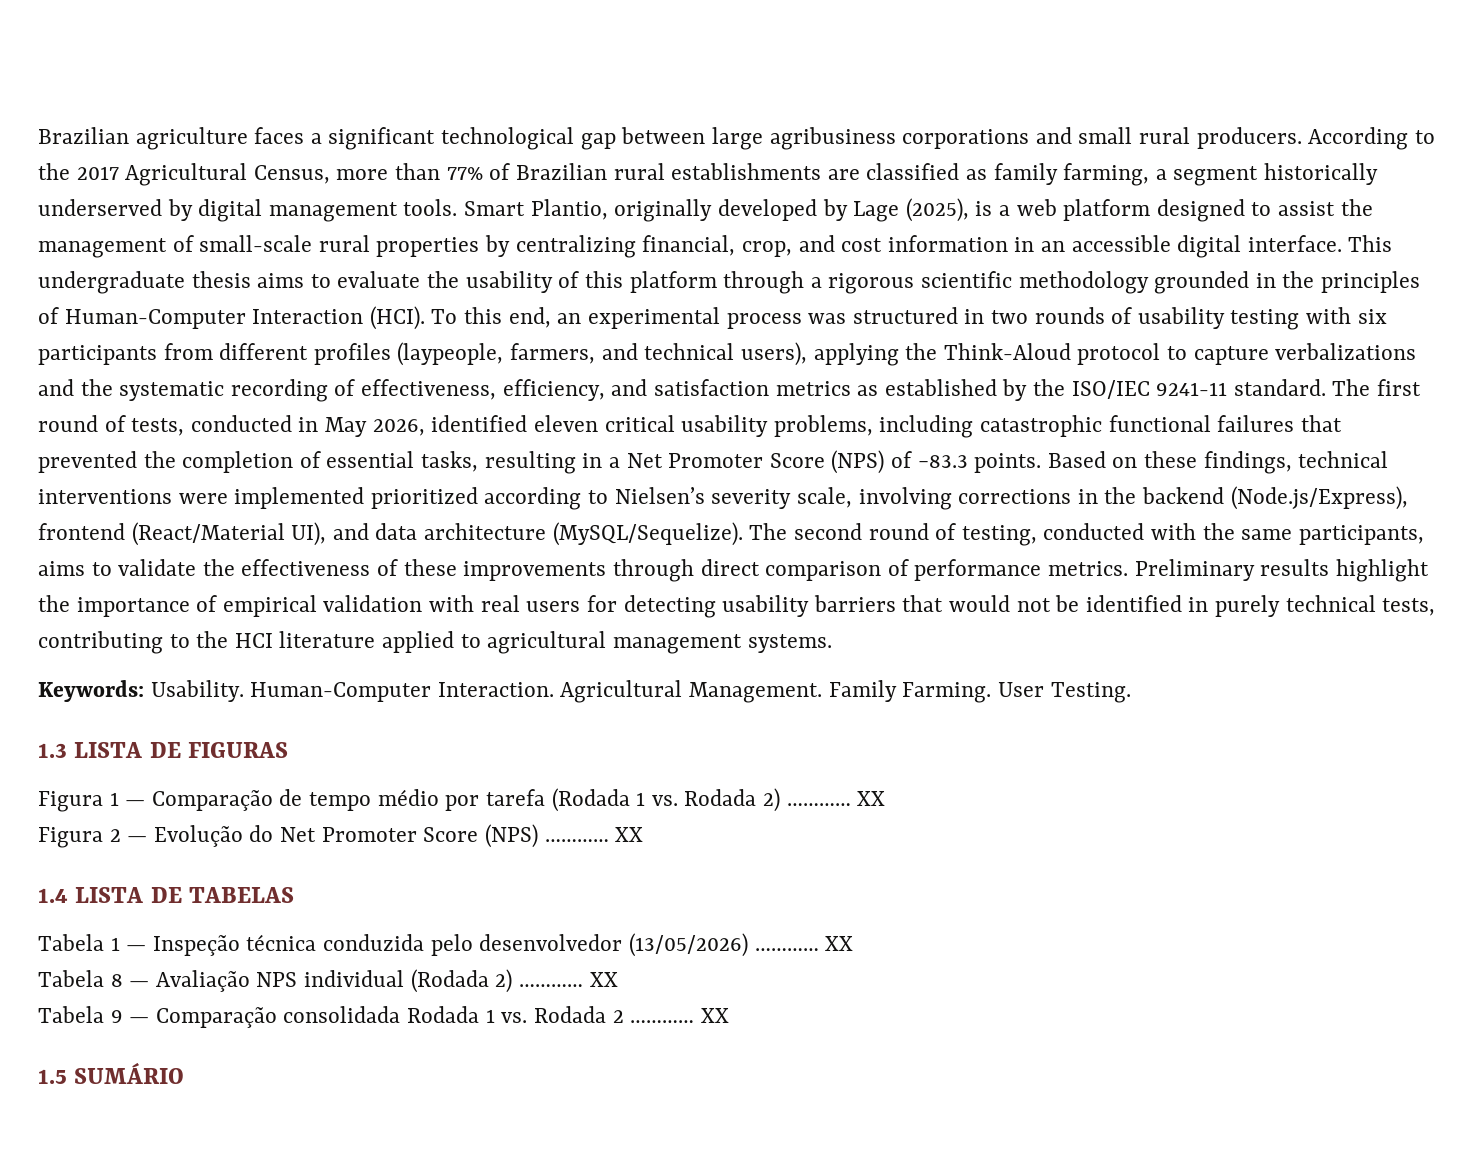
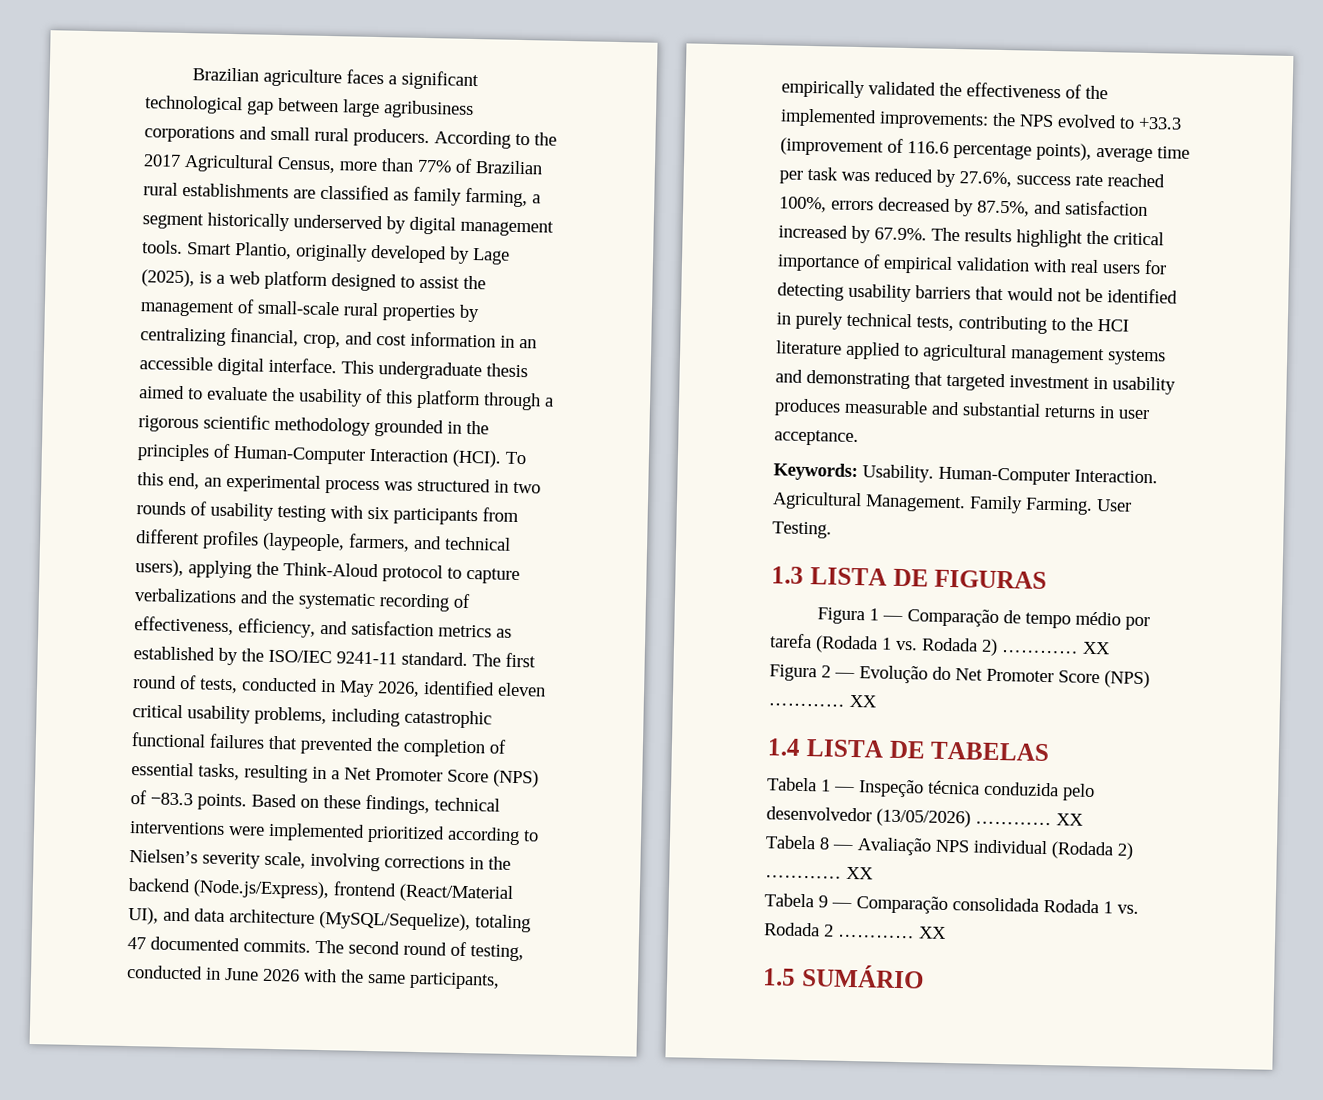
- This undergraduate thesis aims to evaluate the usability of this platform through a rigorous scientific methodology grounded in the principles of Human-Computer Interaction (HCI).
+ This undergraduate thesis aimed to evaluate the usability of this platform through a rigorous scientific methodology grounded in the principles of Human-Computer Interaction (HCI).
- Based on these findings, technical interventions were implemented prioritized according to Nielsen’s severity scale, involving corrections in the backend (Node.js/Express), frontend (React/Material UI), and data architecture (MySQL/Sequelize).
+ Based on these findings, technical interventions were implemented prioritized according to Nielsen’s severity scale, involving corrections in the backend (Node.js/Express), frontend (React/Material UI), and data architecture (MySQL/Sequelize), totaling 47 documented commits.
- The second round of testing, conducted with the same participants, aims to validate the effectiveness of these improvements through direct comparison of performance metrics. Preliminary results highlight the importance of empirical validation with real users for detecting usability barriers that would not be identified in purely technical tests, contributing to the HCI literature applied to agricultural management systems.
+ The second round of testing, conducted in June 2026 with the same participants, empirically validated the effectiveness of the implemented improvements: the NPS evolved to +33.3 (improvement of 116.6 percentage points), average time per task was reduced by 27.6%, success rate reached 100%, errors decreased by 87.5%, and satisfaction increased by 67.9%. The results highlight the critical importance of empirical validation with real users for detecting usability barriers that would not be identified in purely technical tests, contributing to the HCI literature applied to agricultural management systems and demonstrating that targeted investment in usability produces measurable and substantial returns in user acceptance.

